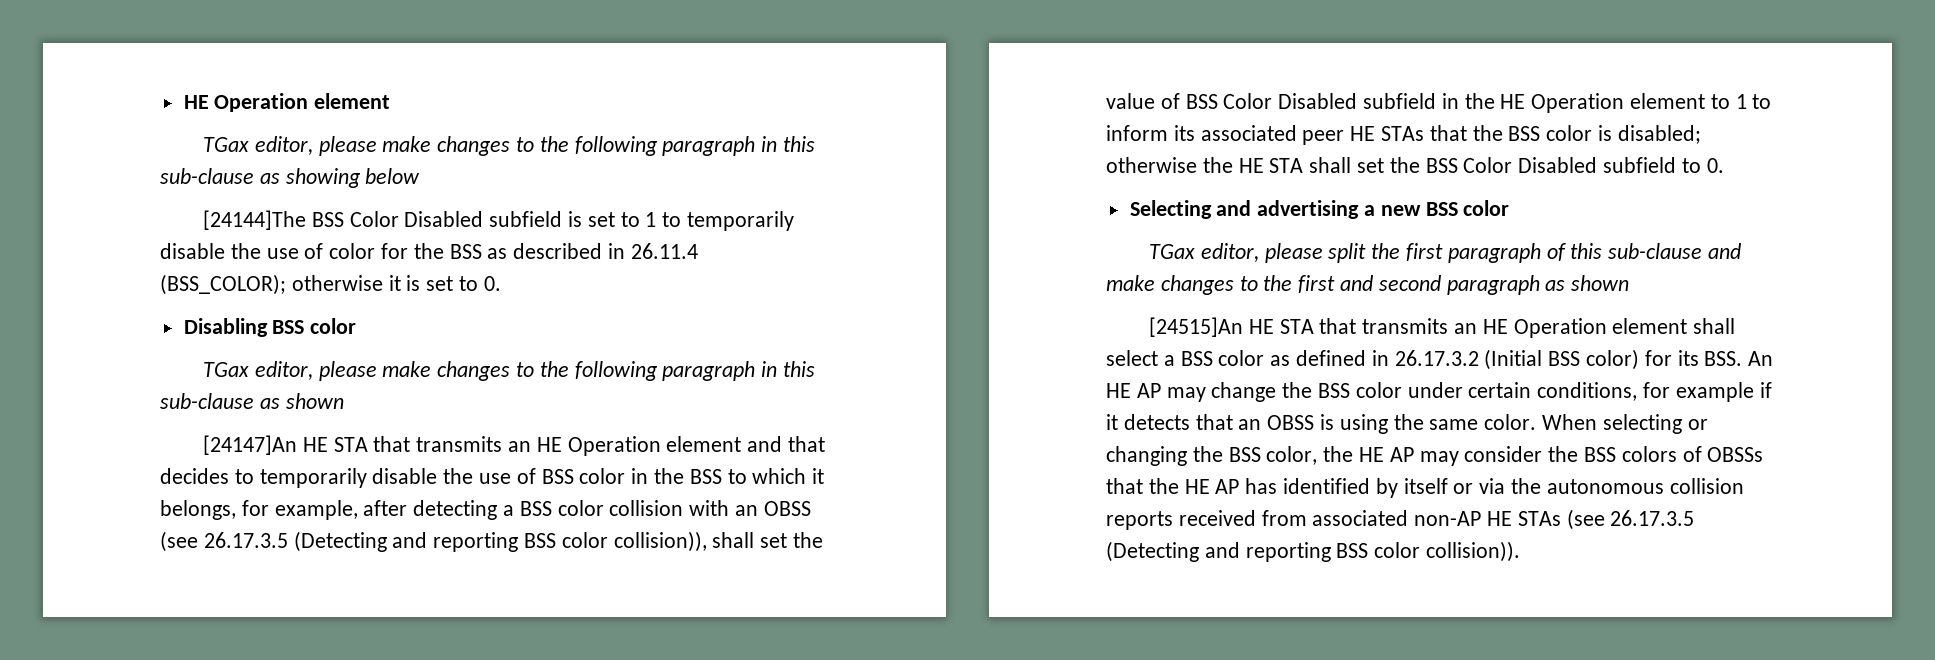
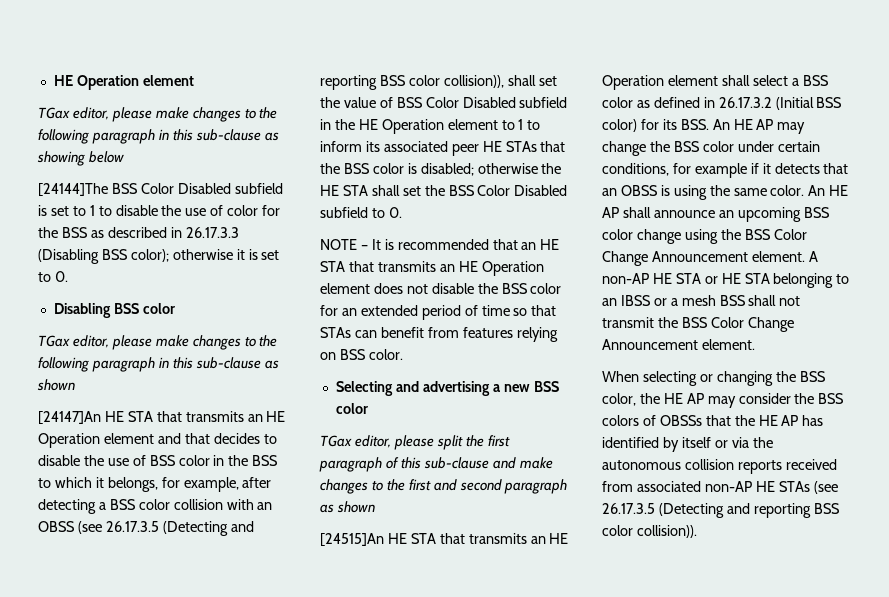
- [24144]The BSS Color Disabled subfield is set to 1 to temporarily disable the use of color for the BSS as described in 26.11.4 (BSS_COLOR); otherwise it is set to 0.
+ [24144]The BSS Color Disabled subfield is set to 1 to disable the use of color for the BSS as described in 26.17.3.3 (Disabling BSS color); otherwise it is set to 0.
- [24147]An HE STA that transmits an HE Operation element and that decides to temporarily disable the use of BSS color in the BSS to which it belongs, for example, after detecting a BSS color collision with an OBSS (see 26.17.3.5 (Detecting and reporting BSS color collision)), shall set the value of BSS Color Disabled subfield in the HE Operation element to 1 to inform its associated peer HE STAs that the BSS color is disabled;
+ [24147]An HE STA that transmits an HE Operation element and that decides to disable the use of BSS color in the BSS to which it belongs, for example, after detecting a BSS color collision with an OBSS (see 26.17.3.5 (Detecting and reporting BSS color collision)), shall set the value of BSS Color Disabled subfield in the HE Operation element to 1 to inform its associated peer HE STAs that the BSS color is disabled;
+ NOTE – It is recommended that an HE STA that transmits an HE Operation element does not disable the BSS color for an extended period of time so that STAs can benefit from features relying on BSS color.
- [24515]An HE STA that transmits an HE Operation element shall select a BSS color as defined in 26.17.3.2 (Initial BSS color) for its BSS. An HE AP may change the BSS color under certain conditions, for example if it detects that an OBSS is using the same color. When selecting or changing the BSS color, the HE AP may consider the BSS colors of OBSSs that the HE AP has identified by itself or via the autonomous collision reports received from associated non-AP HE STAs (see 26.17.3.5 (Detecting and reporting BSS color collision)).
+ [24515]An HE STA that transmits an HE Operation element shall select a BSS color as defined in 26.17.3.2 (Initial BSS color) for its BSS. An HE AP may change the BSS color under certain conditions, for example if it detects that an OBSS is using the same color. An HE AP shall announce an upcoming BSS color change using the BSS Color Change Announcement element. A non-AP HE STA or HE STA belonging to an IBSS or a mesh BSS shall not transmit the BSS Color Change Announcement element.
+ When selecting or changing the BSS color, the HE AP may consider the BSS colors of OBSSs that the HE AP has identified by itself or via the autonomous collision reports received from associated non-AP HE STAs (see 26.17.3.5 (Detecting and reporting BSS color collision)).

